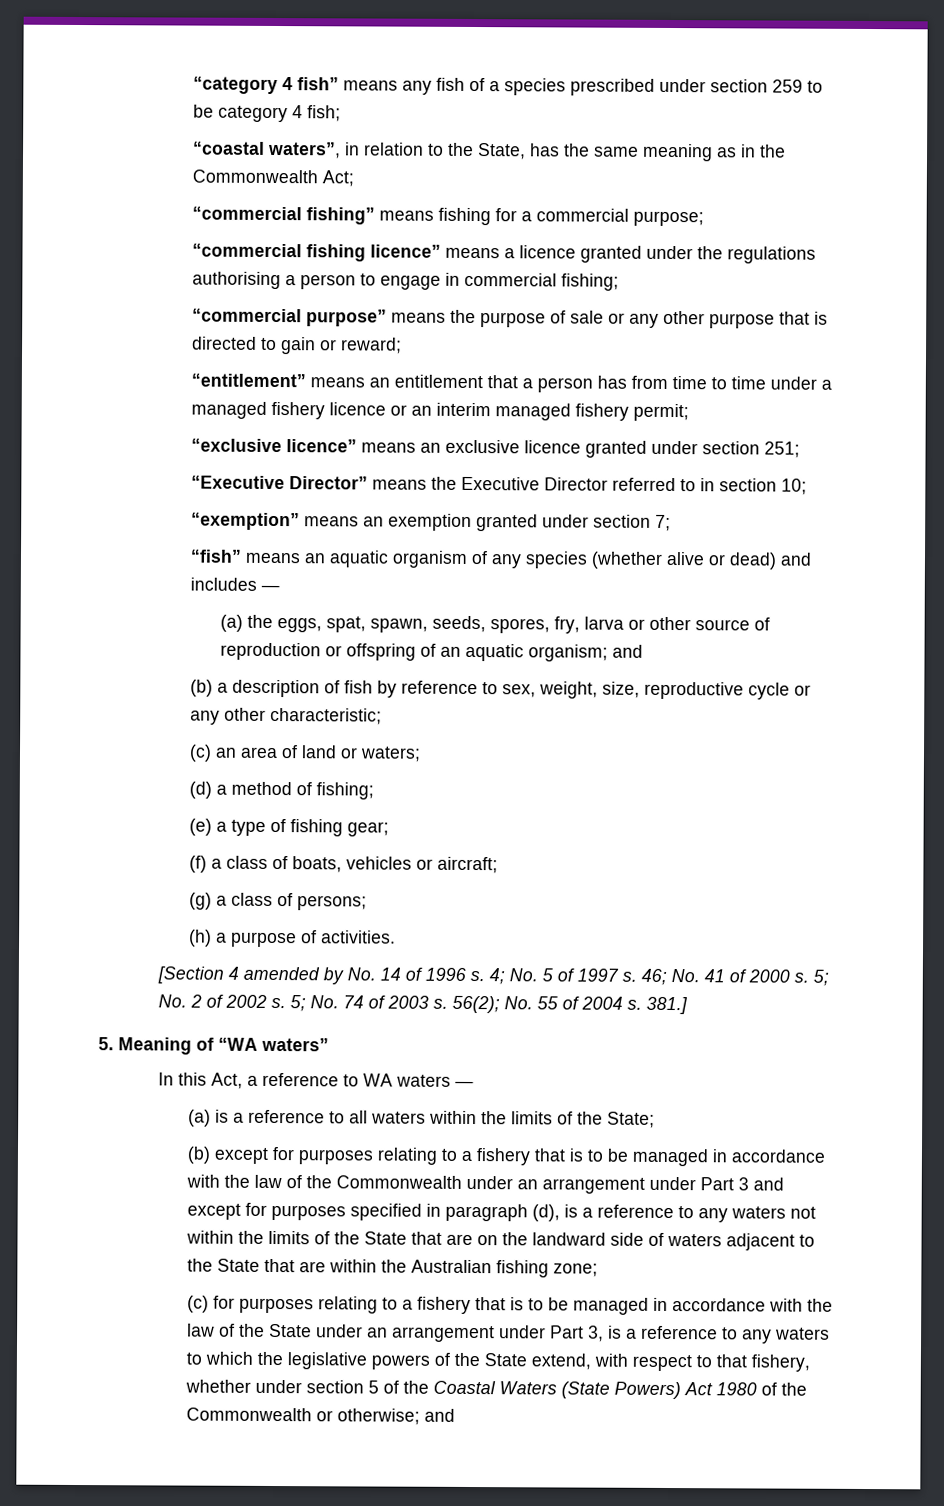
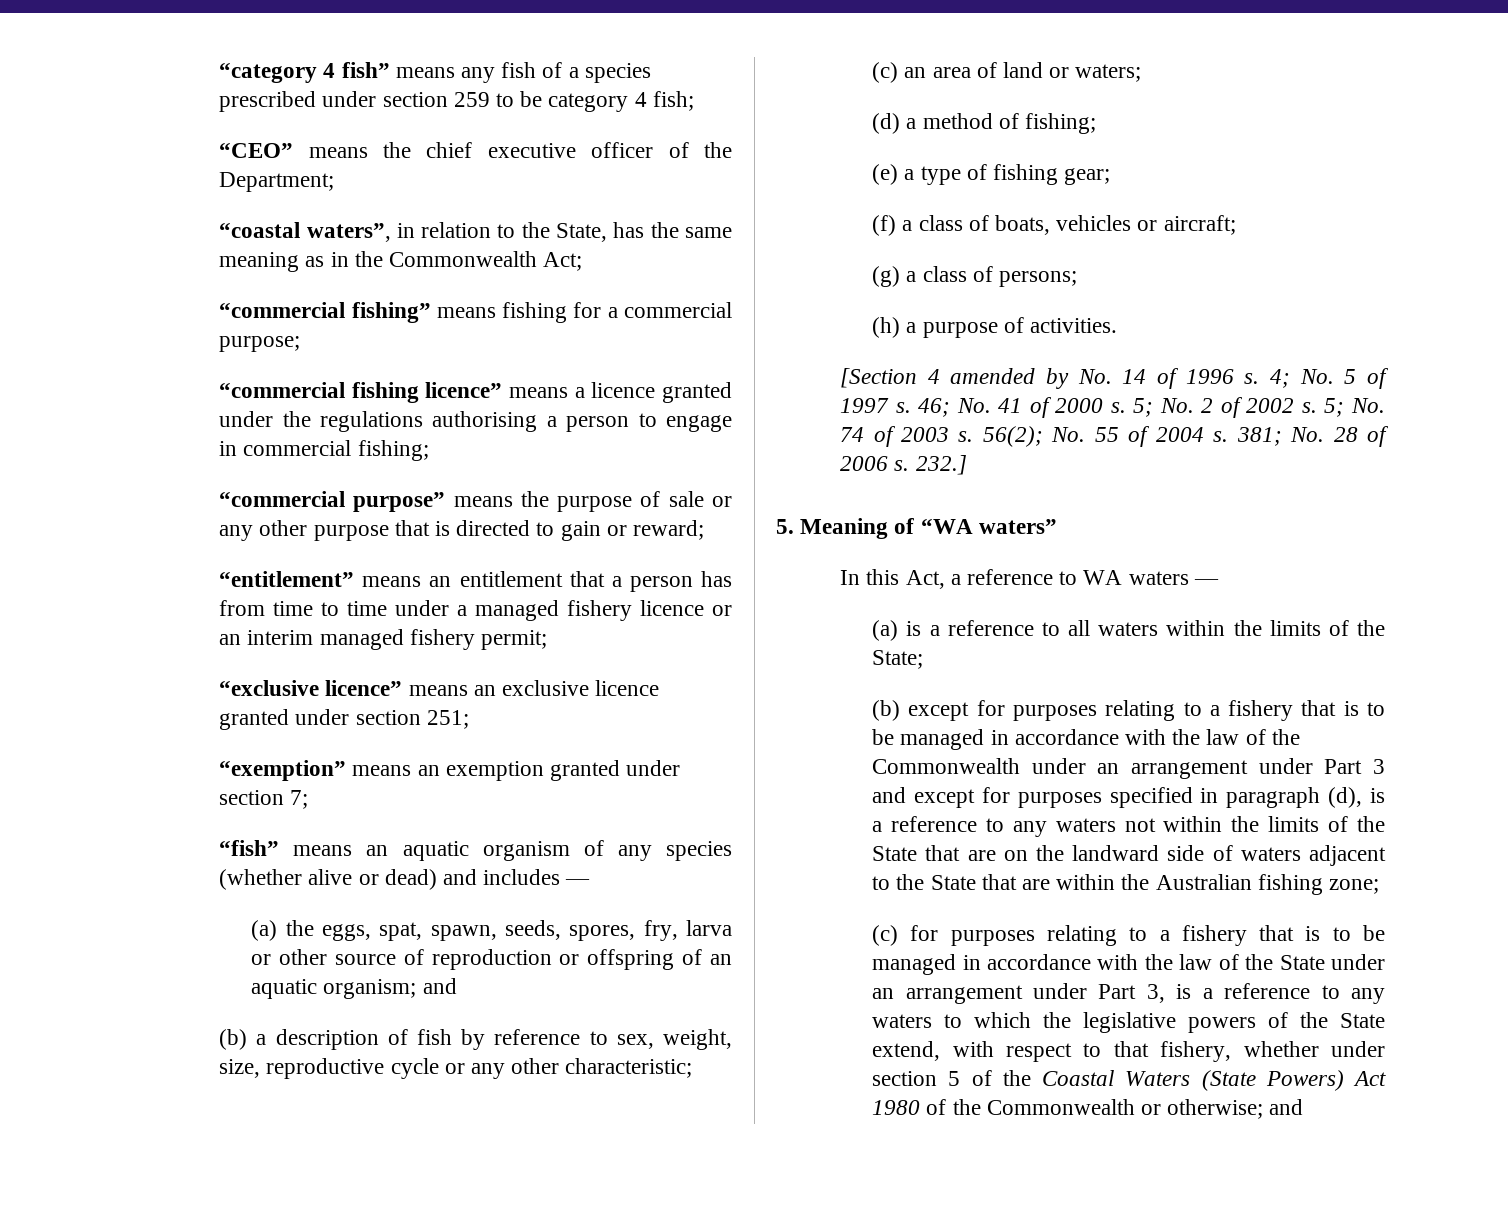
+ “CEO” means the chief executive officer of the Department;
- “Executive Director” means the Executive Director referred to in section 10;
- 381.]
+ 381; No. 28 of 2006 s. 232.]

